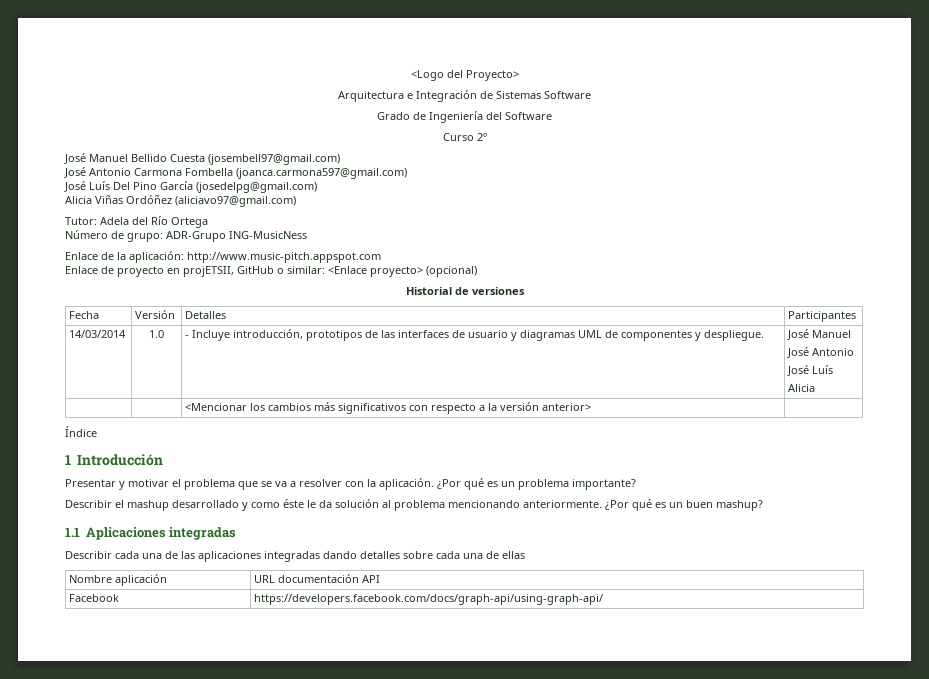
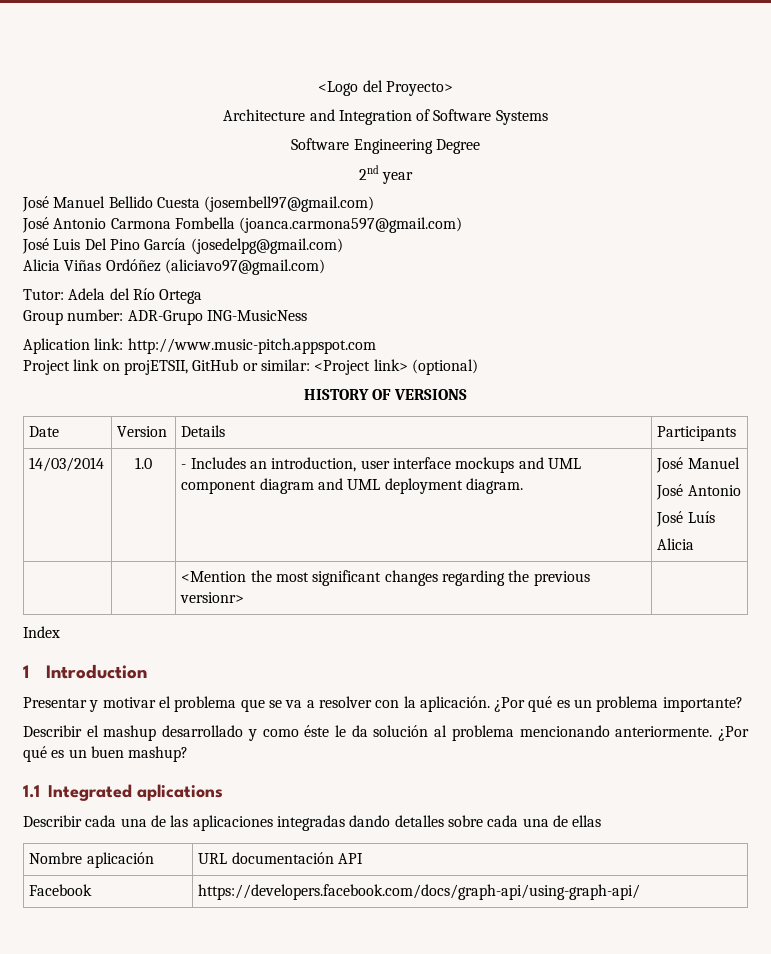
- Arquitectura e Integración de Sistemas Software
- Grado de Ingeniería del Software
- Curso 2º
+ Architecture and Integration of Software Systems
+ Software Engineering Degree
+ 2nd year
- José Luís Del Pino García (josedelpg@gmail.com)
+ José Luis Del Pino García (josedelpg@gmail.com)
- Número de grupo: ADR-Grupo ING-MusicNess
+ Group number: ADR-Grupo ING-MusicNess
- Enlace de la aplicación: http://www.music-pitch.appspot.com
- Enlace de proyecto en projETSII, GitHub o similar: <Enlace proyecto> (opcional)
- Historial de versiones
- Fecha | Versión | Detalles | Participantes
- 14/03/2014 | 1.0 | - Incluye introducción, prototipos de las interfaces de usuario y diagramas UML de componentes y despliegue. | José Manuel
+ Aplication link: http://www.music-pitch.appspot.com
+ Project link on projETSII, GitHub or similar: <Project link> (optional)
+ HISTORY OF VERSIONS
+ Date | Version | Details | Participants
+ 14/03/2014 | 1.0 | - Includes an introduction, user interface mockups and UML component diagram and UML deployment diagram. | José Manuel
- | | <Mencionar los cambios más significativos con respecto a la versión anterior> |
- Índice
- 1 Introducción
+ | | <Mention the most significant changes regarding the previous versionr> |
+ Index
+ 1 Introduction
- 1.1 Aplicaciones integradas
+ 1.1 Integrated aplications

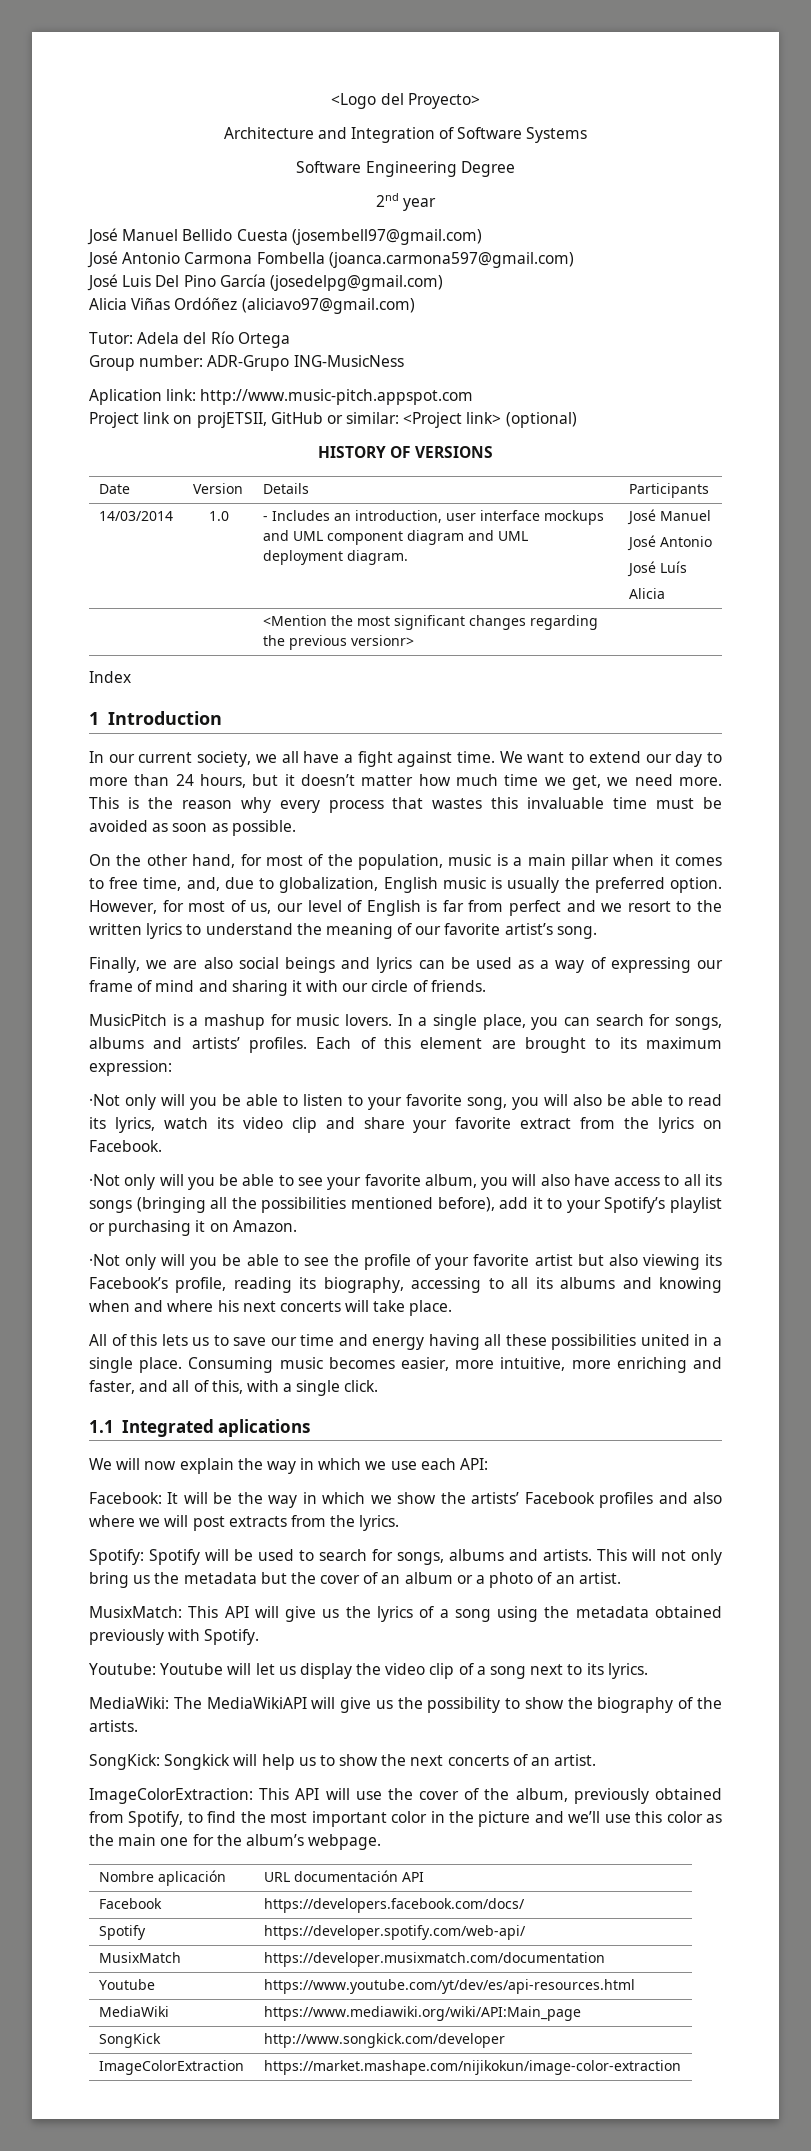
- Presentar y motivar el problema que se va a resolver con la aplicación. ¿Por qué es un problema importante?
- Describir el mashup desarrollado y como éste le da solución al problema mencionando anteriormente. ¿Por qué es un buen mashup?
+ In our current society, we all have a fight against time. We want to extend our day to more than 24 hours, but it doesn’t matter how much time we get, we need more. This is the reason why every process that wastes this invaluable time must be avoided as soon as possible.
+ On the other hand, for most of the population, music is a main pillar when it comes to free time, and, due to globalization, English music is usually the preferred option. However, for most of us, our level of English is far from perfect and we resort to the written lyrics to understand the meaning of our favorite artist’s song.
+ Finally, we are also social beings and lyrics can be used as a way of expressing our frame of mind and sharing it with our circle of friends.
+ MusicPitch is a mashup for music lovers. In a single place, you can search for songs, albums and artists’ profiles. Each of this element are brought to its maximum expression:
+ ·Not only will you be able to listen to your favorite song, you will also be able to read its lyrics, watch its video clip and share your favorite extract from the lyrics on Facebook.
+ ·Not only will you be able to see your favorite album, you will also have access to all its songs (bringing all the possibilities mentioned before), add it to your Spotify’s playlist or purchasing it on Amazon.
+ ·Not only will you be able to see the profile of your favorite artist but also viewing its Facebook’s profile, reading its biography, accessing to all its albums and knowing when and where his next concerts will take place.
+ All of this lets us to save our time and energy having all these possibilities united in a single place. Consuming music becomes easier, more intuitive, more enriching and faster, and all of this, with a single click.
  1.1 Integrated aplications
- Describir cada una de las aplicaciones integradas dando detalles sobre cada una de ellas
+ We will now explain the way in which we use each API:
+ Facebook: It will be the way in which we show the artists’ Facebook profiles and also where we will post extracts from the lyrics.
+ Spotify: Spotify will be used to search for songs, albums and artists. This will not only bring us the metadata but the cover of an album or a photo of an artist.
+ MusixMatch: This API will give us the lyrics of a song using the metadata obtained previously with Spotify.
+ Youtube: Youtube will let us display the video clip of a song next to its lyrics.
+ MediaWiki: The MediaWikiAPI will give us the possibility to show the biography of the artists.
+ SongKick: Songkick will help us to show the next concerts of an artist.
+ ImageColorExtraction: This API will use the cover of the album, previously obtained from Spotify, to find the most important color in the picture and we’ll use this color as the main one for the album’s webpage.
- Facebook | https://developers.facebook.com/docs/graph-api/using-graph-api/
+ Facebook | https://developers.facebook.com/docs/
+ Spotify | https://developer.spotify.com/web-api/
+ MusixMatch | https://developer.musixmatch.com/documentation
+ Youtube | https://www.youtube.com/yt/dev/es/api-resources.html
+ MediaWiki | https://www.mediawiki.org/wiki/API:Main_page
+ SongKick | http://www.songkick.com/developer
+ ImageColorExtraction | https://market.mashape.com/nijikokun/image-color-extraction

